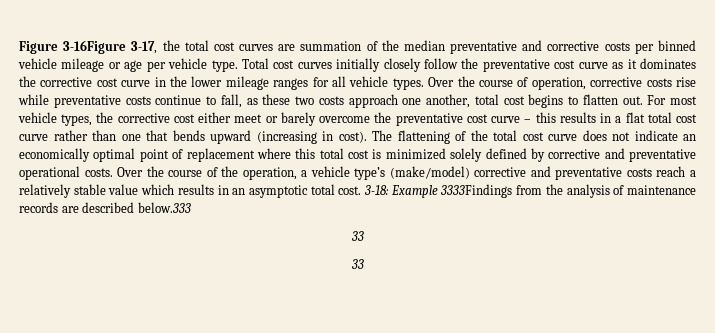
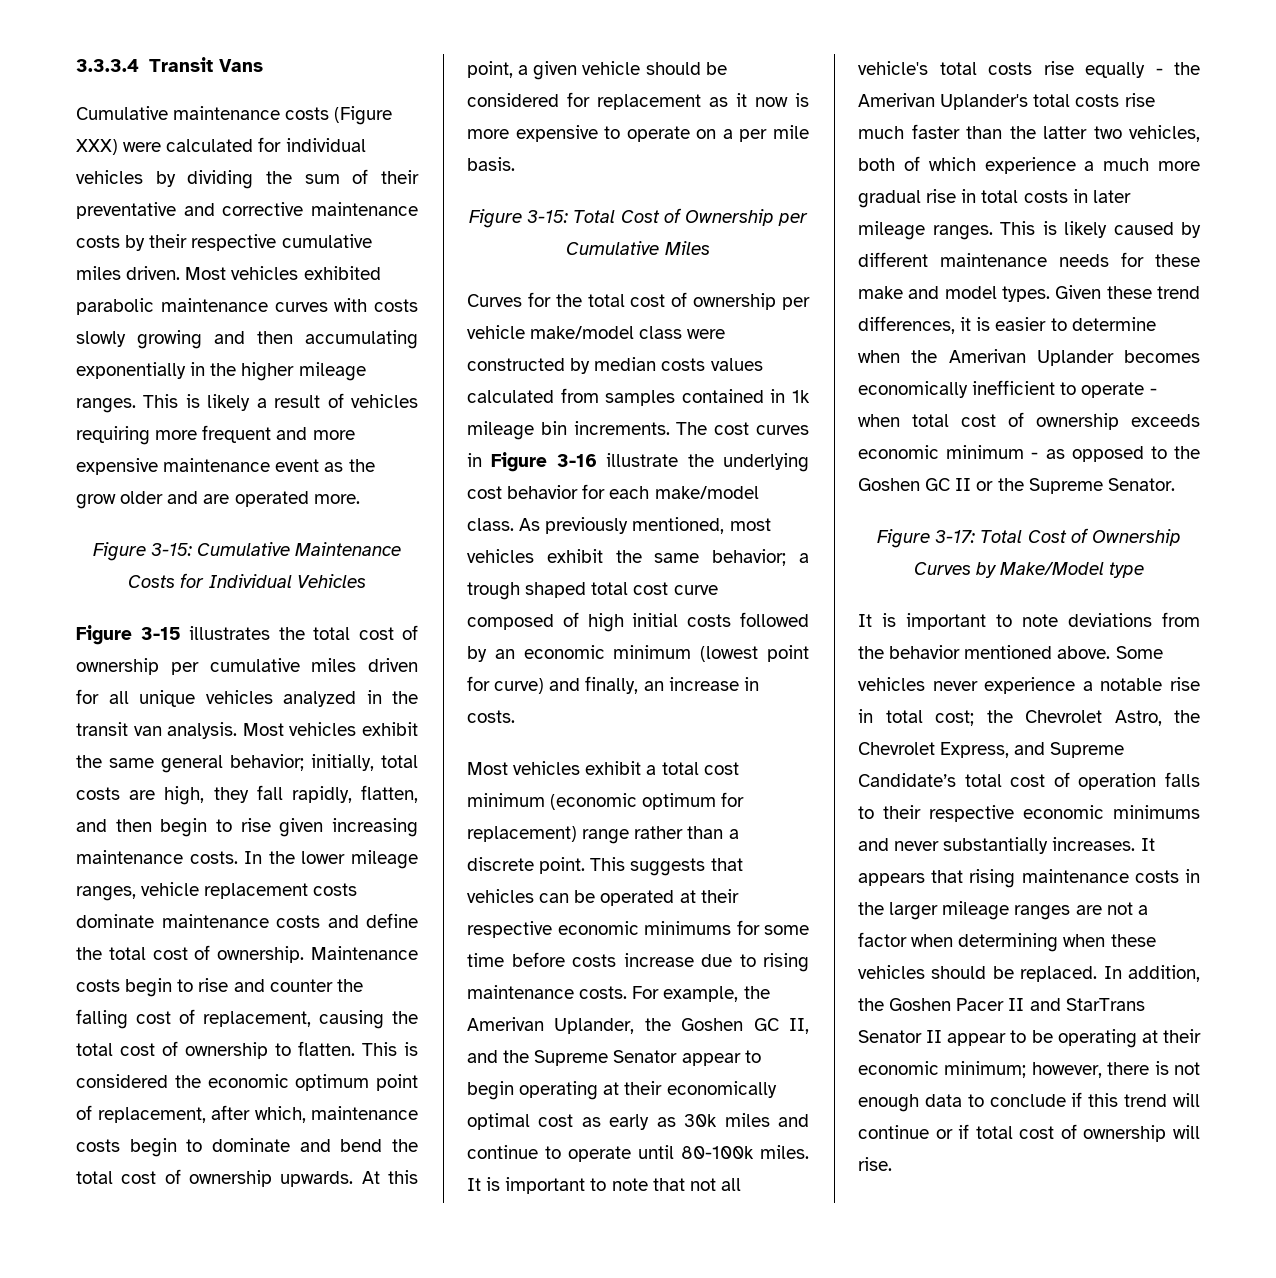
- Figure 3-16Figure 3-17, the total cost curves are summation of the median preventative and corrective costs per binned vehicle mileage or age per vehicle type. Total cost curves initially closely follow the preventative cost curve as it dominates the corrective cost curve in the lower mileage ranges for all vehicle types. Over the course of operation, corrective costs rise while preventative costs continue to fall, as these two costs approach one another, total cost begins to flatten out. For most vehicle types, the corrective cost either meet or barely overcome the preventative cost curve – this results in a flat total cost curve rather than one that bends upward (increasing in cost). The flattening of the total cost curve does not indicate an economically optimal point of replacement where this total cost is minimized solely defined by corrective and preventative operational costs. Over the course of the operation, a vehicle type’s (make/model) corrective and preventative costs reach a relatively stable value which results in an asymptotic total cost. 3-18: Example 3333Findings from the analysis of maintenance records are described below.333
- 33
- 33
+ 3.3.3.4 Transit Vans
+ Cumulative maintenance costs (Figure XXX) were calculated for individual vehicles by dividing the sum of their preventative and corrective maintenance costs by their respective cumulative miles driven. Most vehicles exhibited parabolic maintenance curves with costs slowly growing and then accumulating exponentially in the higher mileage ranges. This is likely a result of vehicles requiring more frequent and more expensive maintenance event as the grow older and are operated more.
+ Figure 3-15: Cumulative Maintenance Costs for Individual Vehicles
+ Figure 3-15 illustrates the total cost of ownership per cumulative miles driven for all unique vehicles analyzed in the transit van analysis. Most vehicles exhibit the same general behavior; initially, total costs are high, they fall rapidly, flatten, and then begin to rise given increasing maintenance costs. In the lower mileage ranges, vehicle replacement costs dominate maintenance costs and define the total cost of ownership. Maintenance costs begin to rise and counter the falling cost of replacement, causing the total cost of ownership to flatten. This is considered the economic optimum point of replacement, after which, maintenance costs begin to dominate and bend the total cost of ownership upwards. At this point, a given vehicle should be considered for replacement as it now is more expensive to operate on a per mile basis.
+ Figure 3-15: Total Cost of Ownership per Cumulative Miles
+ Curves for the total cost of ownership per vehicle make/model class were constructed by median costs values calculated from samples contained in 1k mileage bin increments. The cost curves in Figure 3-16 illustrate the underlying cost behavior for each make/model class. As previously mentioned, most vehicles exhibit the same behavior; a trough shaped total cost curve composed of high initial costs followed by an economic minimum (lowest point for curve) and finally, an increase in costs.
+ Most vehicles exhibit a total cost minimum (economic optimum for replacement) range rather than a discrete point. This suggests that vehicles can be operated at their respective economic minimums for some time before costs increase due to rising maintenance costs. For example, the Amerivan Uplander, the Goshen GC II, and the Supreme Senator appear to begin operating at their economically optimal cost as early as 30k miles and continue to operate until 80-100k miles. It is important to note that not all vehicle's total costs rise equally - the Amerivan Uplander's total costs rise much faster than the latter two vehicles, both of which experience a much more gradual rise in total costs in later mileage ranges. This is likely caused by different maintenance needs for these make and model types. Given these trend differences, it is easier to determine when the Amerivan Uplander becomes economically inefficient to operate - when total cost of ownership exceeds economic minimum - as opposed to the Goshen GC II or the Supreme Senator.
+ Figure 3-17: Total Cost of Ownership Curves by Make/Model type
+ It is important to note deviations from the behavior mentioned above. Some vehicles never experience a notable rise in total cost; the Chevrolet Astro, the Chevrolet Express, and Supreme Candidate’s total cost of operation falls to their respective economic minimums and never substantially increases. It appears that rising maintenance costs in the larger mileage ranges are not a factor when determining when these vehicles should be replaced. In addition, the Goshen Pacer II and StarTrans Senator II appear to be operating at their economic minimum; however, there is not enough data to conclude if this trend will continue or if total cost of ownership will rise.

